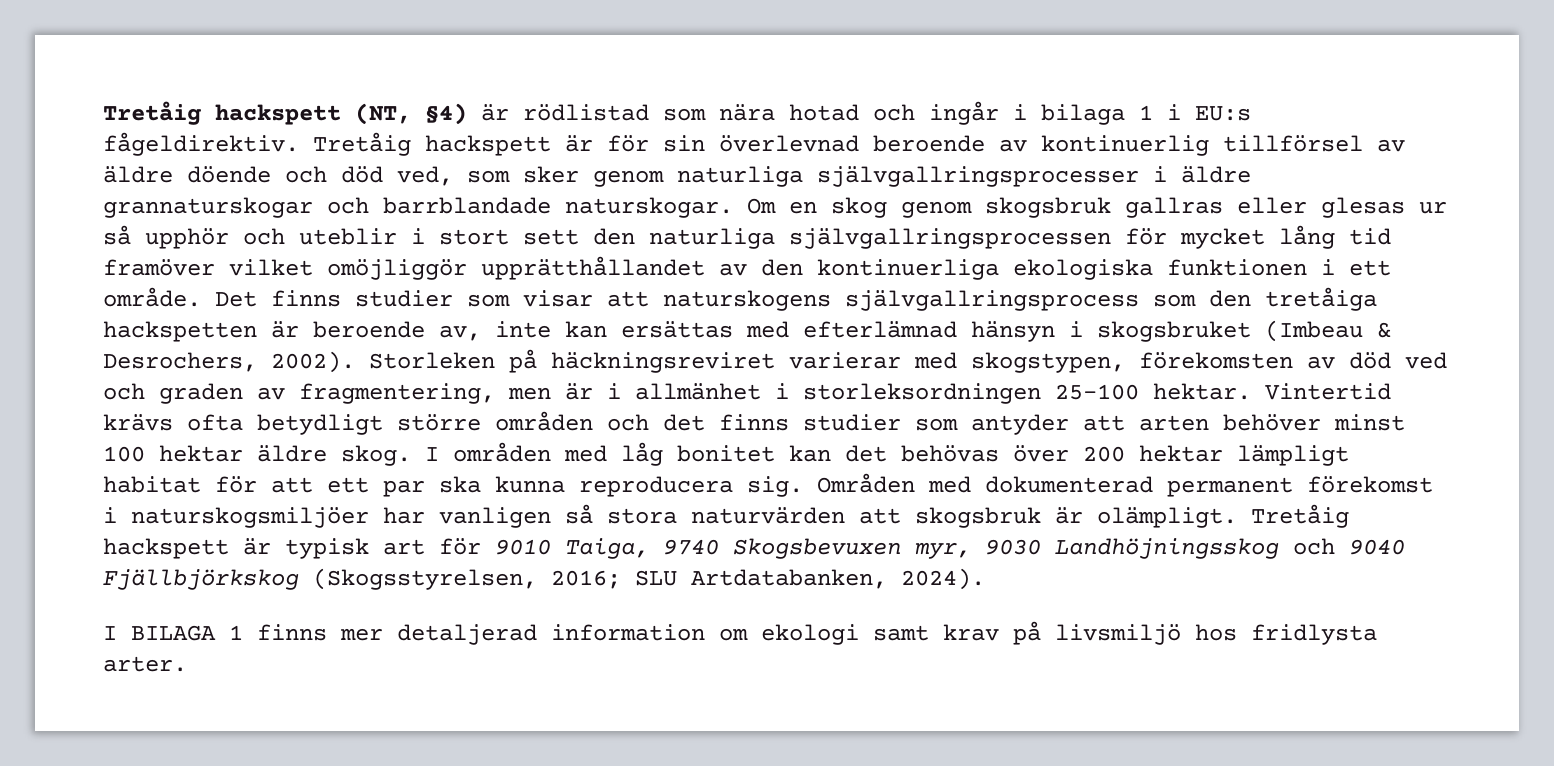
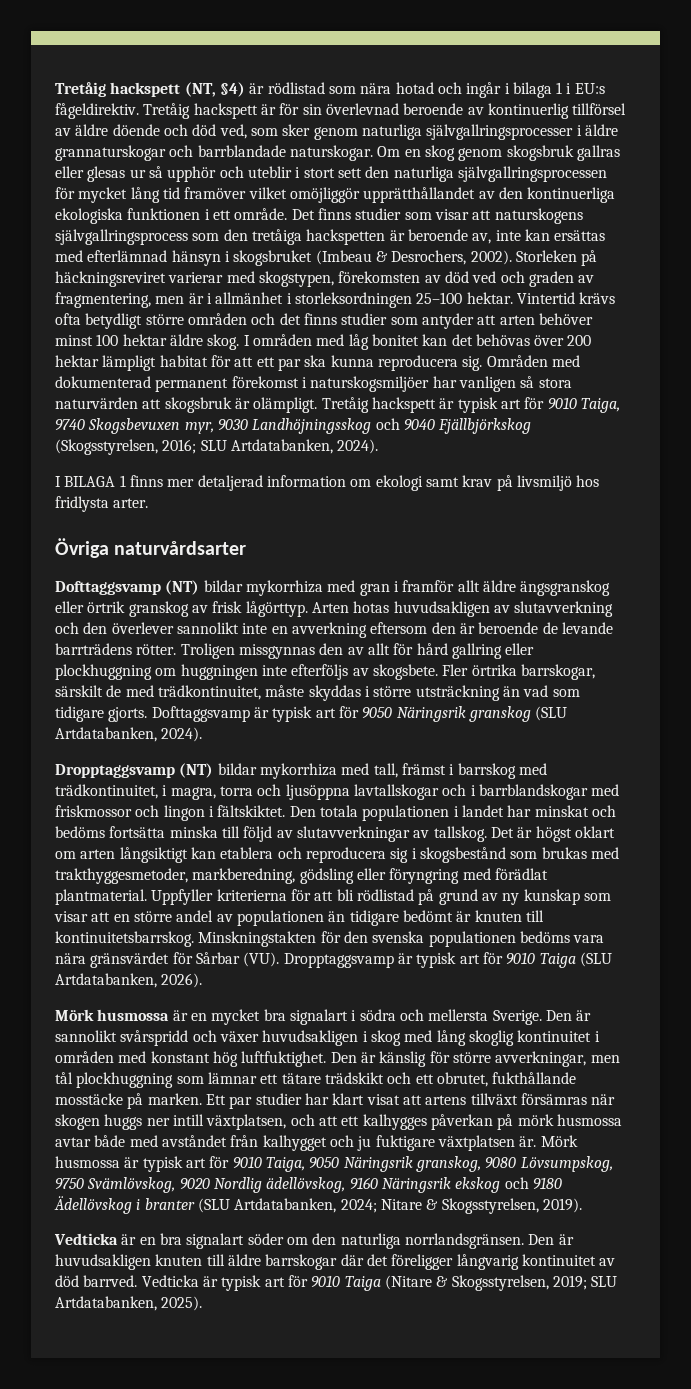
+ Övriga naturvårdsarter
+ Dofttaggsvamp (NT) bildar mykorrhiza med gran i framför allt äldre ängsgranskog eller örtrik granskog av frisk lågörttyp. Arten hotas huvudsakligen av slutavverkning och den överlever sannolikt inte en avverkning eftersom den är beroende de levande barrträdens rötter. Troligen missgynnas den av allt för hård gallring eller plockhuggning om huggningen inte efterföljs av skogsbete. Fler örtrika barrskogar, särskilt de med trädkontinuitet, måste skyddas i större utsträckning än vad som tidigare gjorts. Dofttaggsvamp är typisk art för 9050 Näringsrik granskog (SLU Artdatabanken, 2024).
+ Dropptaggsvamp (NT) bildar mykorrhiza med tall, främst i barrskog med trädkontinuitet, i magra, torra och ljusöppna lavtallskogar och i barrblandskogar med friskmossor och lingon i fältskiktet. Den totala populationen i landet har minskat och bedöms fortsätta minska till följd av slutavverkningar av tallskog. Det är högst oklart om arten långsiktigt kan etablera och reproducera sig i skogsbestånd som brukas med trakthyggesmetoder, markberedning, gödsling eller föryngring med förädlat plantmaterial. Uppfyller kriterierna för att bli rödlistad på grund av ny kunskap som visar att en större andel av populationen än tidigare bedömt är knuten till kontinuitetsbarrskog. Minskningstakten för den svenska populationen bedöms vara nära gränsvärdet för Sårbar (VU). Dropptaggsvamp är typisk art för 9010 Taiga (SLU Artdatabanken, 2026).
+ Mörk husmossa är en mycket bra signalart i södra och mellersta Sverige. Den är sannolikt svårspridd och växer huvudsakligen i skog med lång skoglig kontinuitet i områden med konstant hög luftfuktighet. Den är känslig för större avverkningar, men tål plockhuggning som lämnar ett tätare trädskikt och ett obrutet, fukthållande mosstäcke på marken. Ett par studier har klart visat att artens tillväxt försämras när skogen huggs ner intill växtplatsen, och att ett kalhygges påverkan på mörk husmossa avtar både med avståndet från kalhygget och ju fuktigare växtplatsen är. Mörk husmossa är typisk art för 9010 Taiga, 9050 Näringsrik granskog, 9080 Lövsumpskog, 9750 Svämlövskog, 9020 Nordlig ädellövskog, 9160 Näringsrik ekskog och 9180 Ädellövskog i branter (SLU Artdatabanken, 2024; Nitare & Skogsstyrelsen, 2019).
+ Vedticka är en bra signalart söder om den naturliga norrlandsgränsen. Den är huvudsakligen knuten till äldre barrskogar där det föreligger långvarig kontinuitet av död barrved. Vedticka är typisk art för 9010 Taiga (Nitare & Skogsstyrelsen, 2019; SLU Artdatabanken, 2025).

